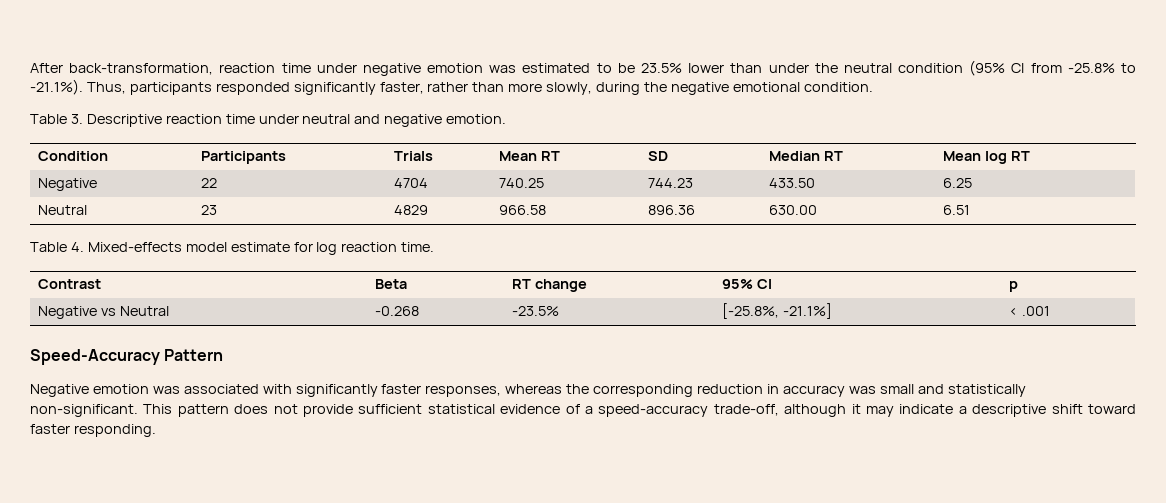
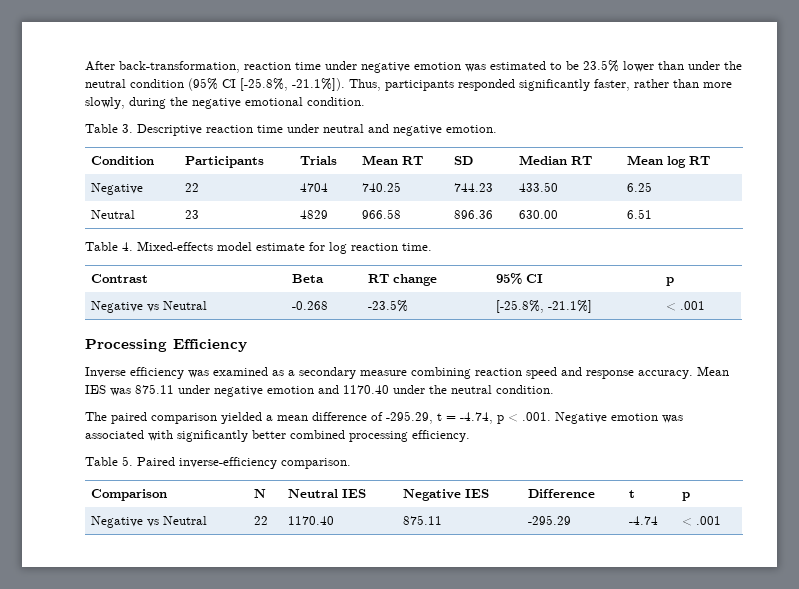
- After back-transformation, reaction time under negative emotion was estimated to be 23.5% lower than under the neutral condition (95% CI from -25.8% to -21.1%). Thus, participants responded significantly faster, rather than more slowly, during the negative emotional condition.
+ After back-transformation, reaction time under negative emotion was estimated to be 23.5% lower than under the neutral condition (95% CI [-25.8%, -21.1%]). Thus, participants responded significantly faster, rather than more slowly, during the negative emotional condition.
- Speed-Accuracy Pattern
- Negative emotion was associated with significantly faster responses, whereas the corresponding reduction in accuracy was small and statistically non-significant. This pattern does not provide sufficient statistical evidence of a speed-accuracy trade-off, although it may indicate a descriptive shift toward faster responding.
+ Processing Efficiency
+ Inverse efficiency was examined as a secondary measure combining reaction speed and response accuracy. Mean IES was 875.11 under negative emotion and 1170.40 under the neutral condition.
+ The paired comparison yielded a mean difference of -295.29, t = -4.74, p < .001. Negative emotion was associated with significantly better combined processing efficiency.
+ Table 5. Paired inverse-efficiency comparison.
+ Comparison | N | Neutral IES | Negative IES | Difference | t | p
+ Negative vs Neutral | 22 | 1170.40 | 875.11 | -295.29 | -4.74 | < .001

